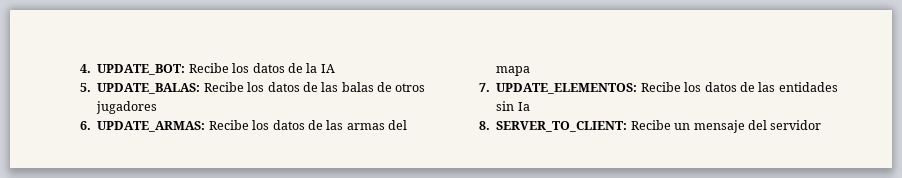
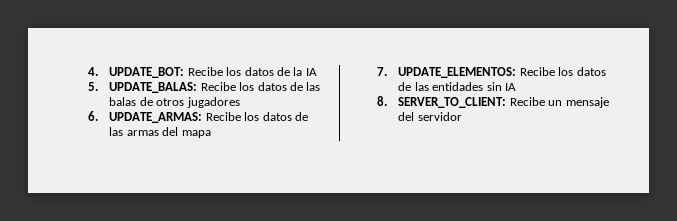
- 7. UPDATE_ELEMENTOS: Recibe los datos de las entidades sin Ia
+ 7. UPDATE_ELEMENTOS: Recibe los datos de las entidades sin IA

